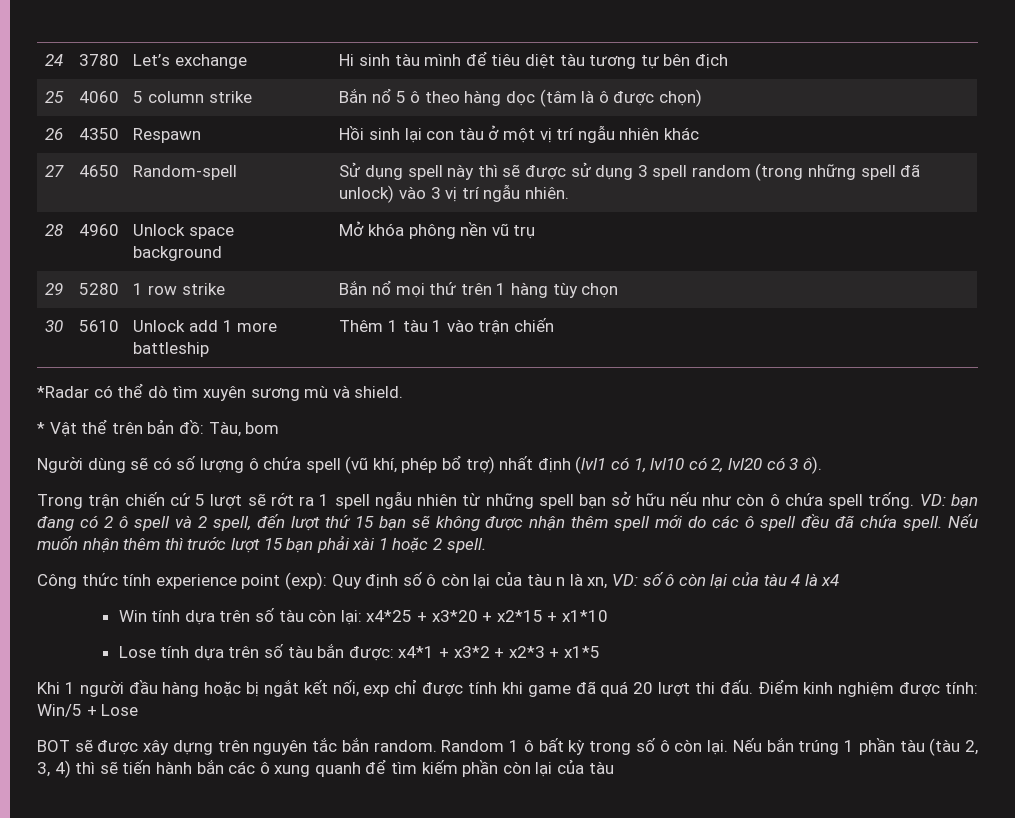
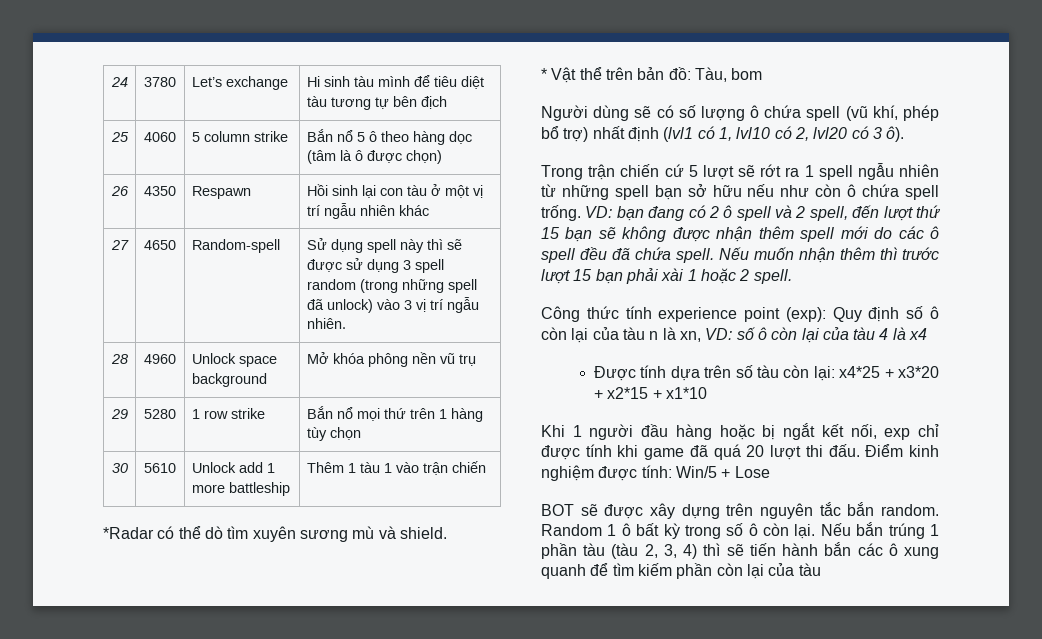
- Win tính dựa trên số tàu còn lại: x4*25 + x3*20 + x2*15 + x1*10
+ Được tính dựa trên số tàu còn lại: x4*25 + x3*20 + x2*15 + x1*10
- Lose tính dựa trên số tàu bắn được: x4*1 + x3*2 + x2*3 + x1*5

